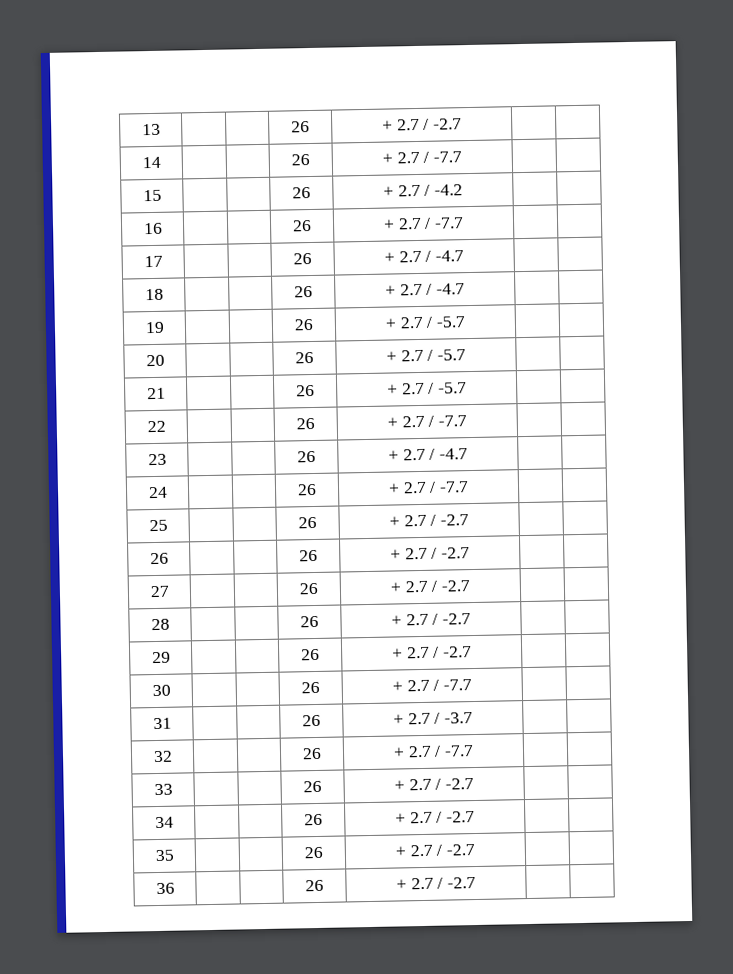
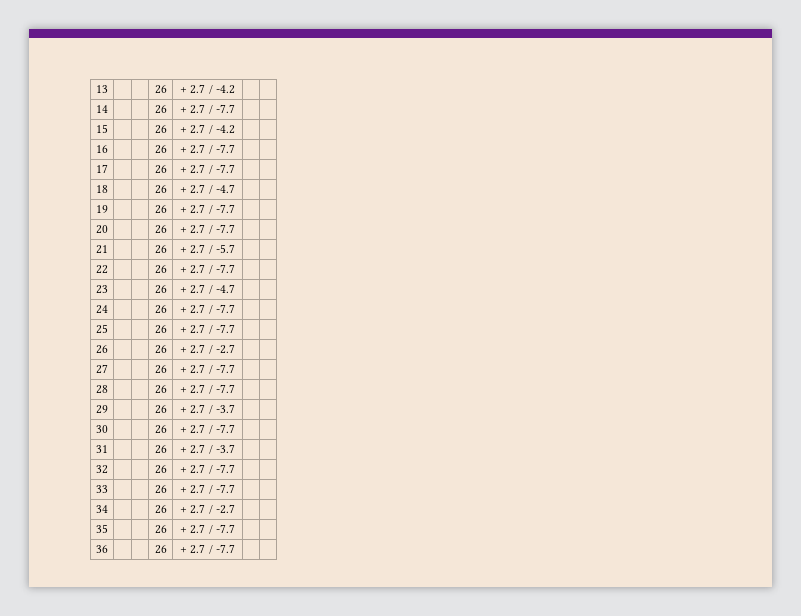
- 13 | | | 26 | + 2.7 / -2.7 | |
+ 13 | | | 26 | + 2.7 / -4.2 | |
- 17 | | | 26 | + 2.7 / -4.7 | |
+ 17 | | | 26 | + 2.7 / -7.7 | |
- 19 | | | 26 | + 2.7 / -5.7 | |
+ 19 | | | 26 | + 2.7 / -7.7 | |
- 20 | | | 26 | + 2.7 / -5.7 | |
+ 20 | | | 26 | + 2.7 / -7.7 | |
- 25 | | | 26 | + 2.7 / -2.7 | |
+ 25 | | | 26 | + 2.7 / -7.7 | |
- 27 | | | 26 | + 2.7 / -2.7 | |
+ 27 | | | 26 | + 2.7 / -7.7 | |
- 28 | | | 26 | + 2.7 / -2.7 | |
+ 28 | | | 26 | + 2.7 / -7.7 | |
- 29 | | | 26 | + 2.7 / -2.7 | |
+ 29 | | | 26 | + 2.7 / -3.7 | |
- 33 | | | 26 | + 2.7 / -2.7 | |
+ 33 | | | 26 | + 2.7 / -7.7 | |
- 35 | | | 26 | + 2.7 / -2.7 | |
+ 35 | | | 26 | + 2.7 / -7.7 | |
- 36 | | | 26 | + 2.7 / -2.7 | |
+ 36 | | | 26 | + 2.7 / -7.7 | |

